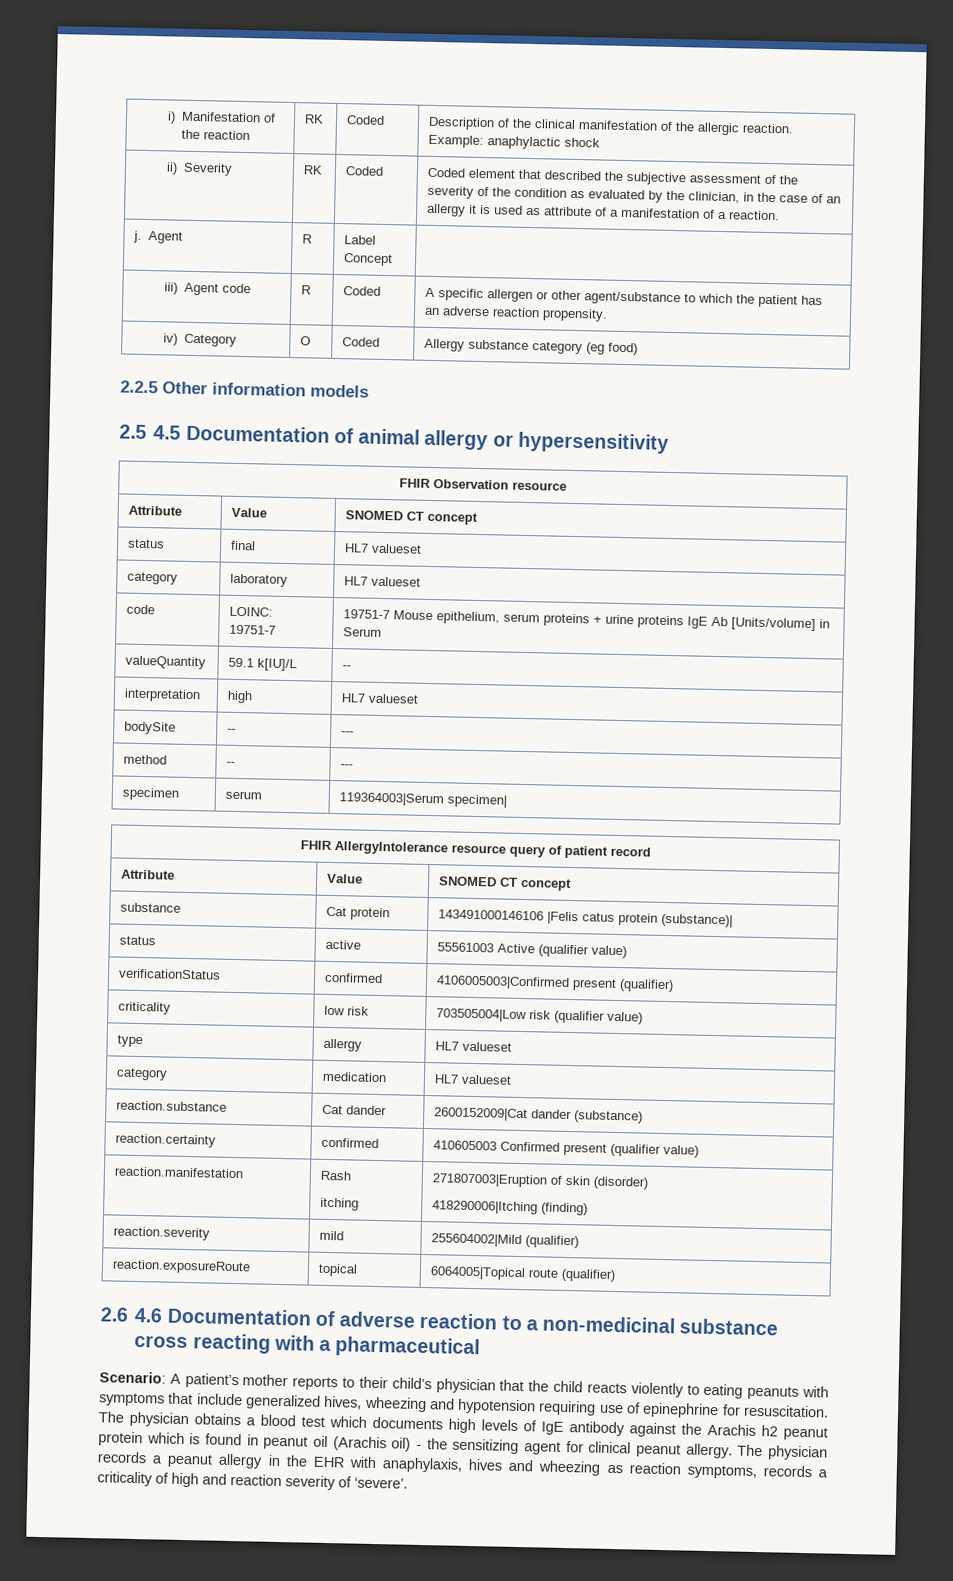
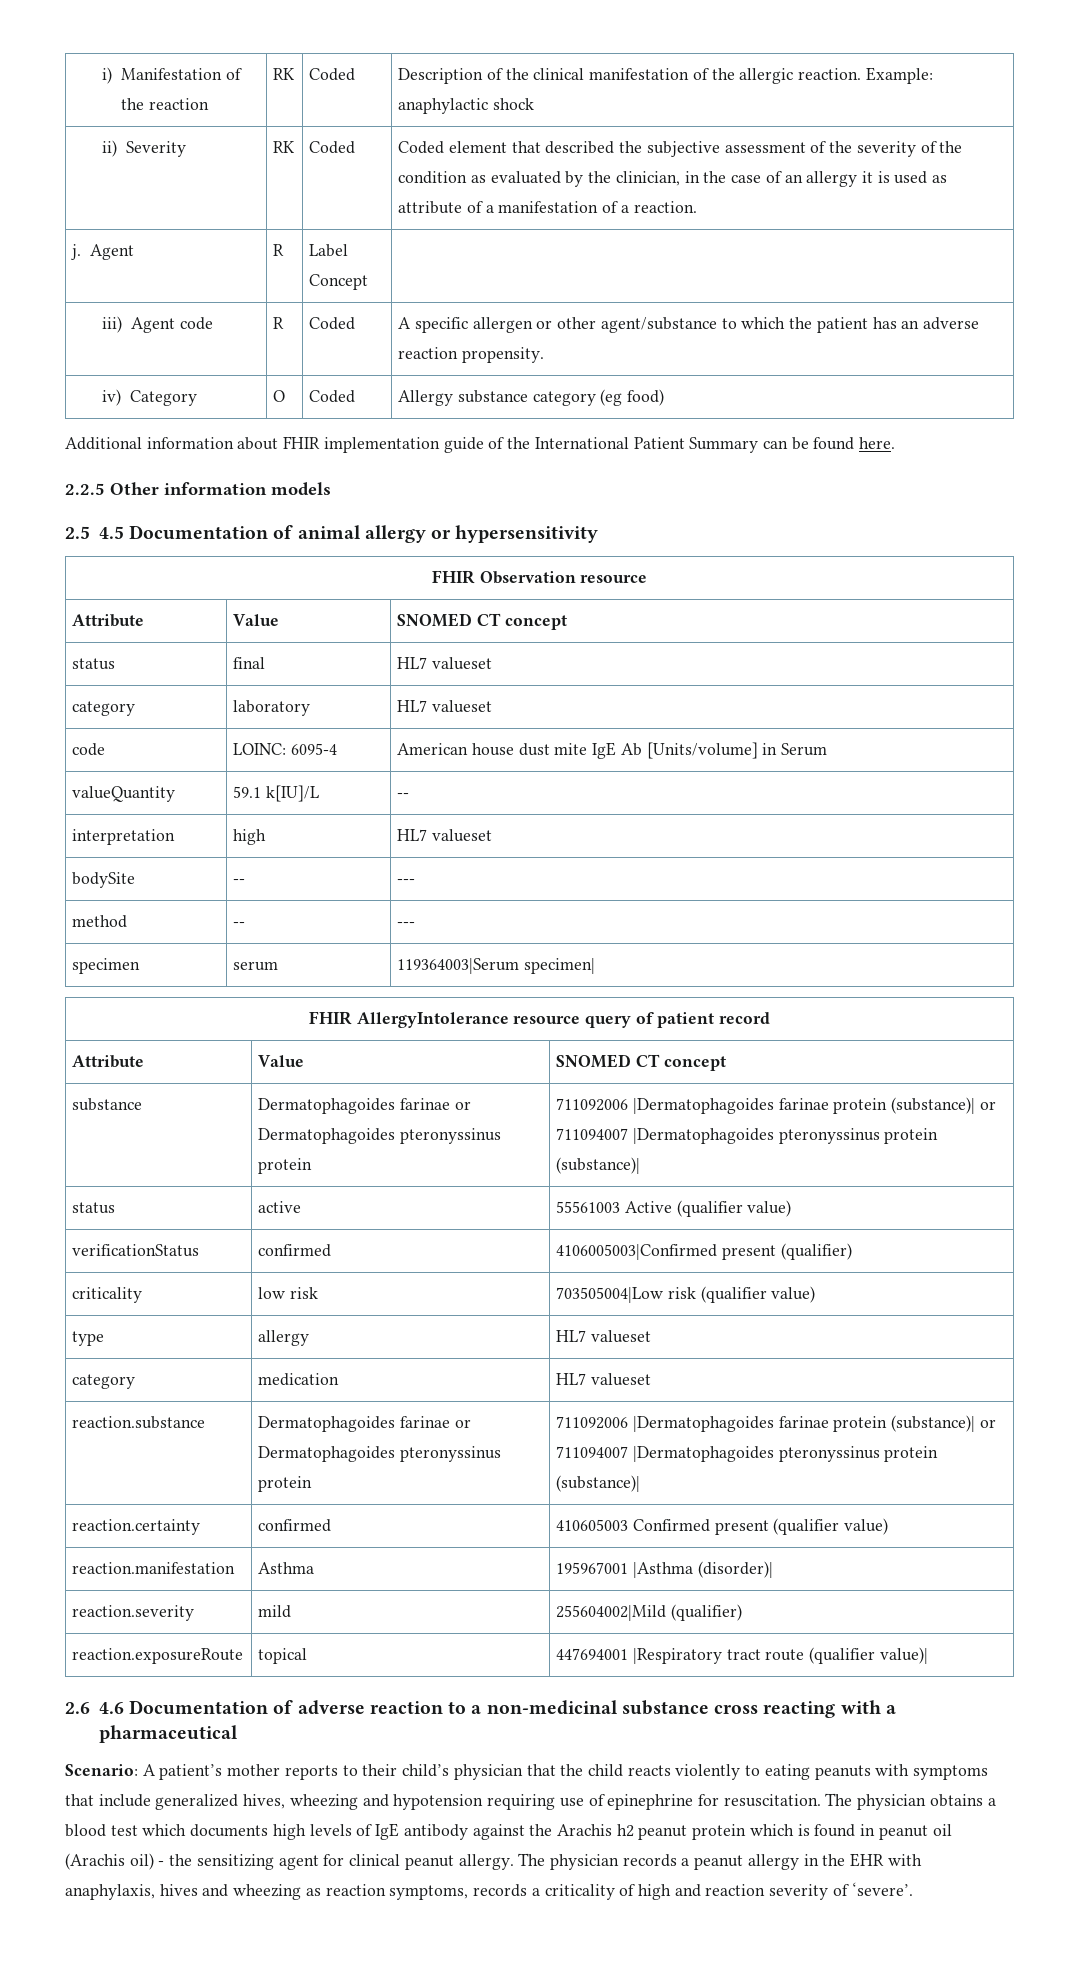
+ Additional information about FHIR implementation guide of the International Patient Summary can be found here.
- code | LOINC: 19751-7 | 19751-7 Mouse epithelium, serum proteins + urine proteins IgE Ab [Units/volume] in Serum
+ code | LOINC: 6095-4 | American house dust mite IgE Ab [Units/volume] in Serum
- substance | Cat protein | 143491000146106 |Felis catus protein (substance)|
+ substance | Dermatophagoides farinae or Dermatophagoides pteronyssinus protein | 711092006 |Dermatophagoides farinae protein (substance)| or 711094007 |Dermatophagoides pteronyssinus protein (substance)|
- reaction.substance | Cat dander | 2600152009|Cat dander (substance)
+ reaction.substance | Dermatophagoides farinae or Dermatophagoides pteronyssinus protein | 711092006 |Dermatophagoides farinae protein (substance)| or 711094007 |Dermatophagoides pteronyssinus protein (substance)|
- reaction.manifestation | Rash
- itching | 271807003|Eruption of skin (disorder)
- 418290006|Itching (finding)
+ reaction.manifestation | Asthma | 195967001 |Asthma (disorder)|
- reaction.exposureRoute | topical | 6064005|Topical route (qualifier)
+ reaction.exposureRoute | topical | 447694001 |Respiratory tract route (qualifier value)|

